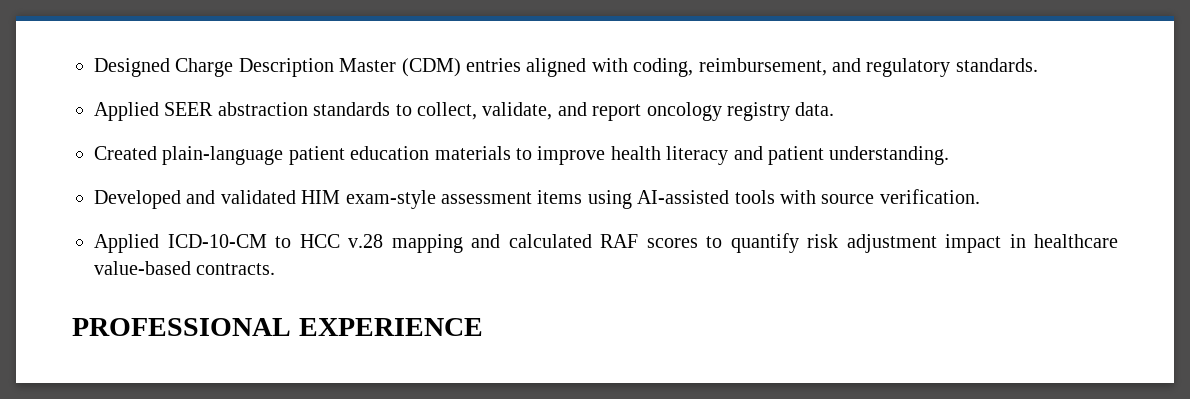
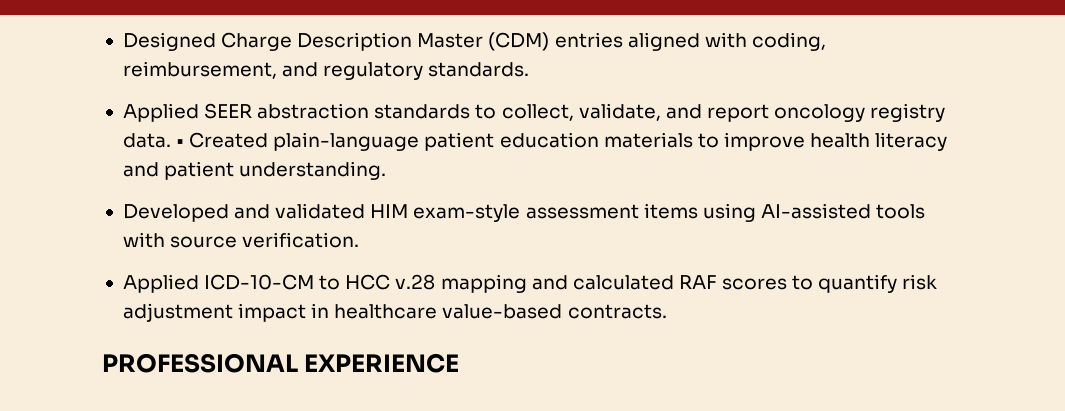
- Applied SEER abstraction standards to collect, validate, and report oncology registry data.
- Created plain-language patient education materials to improve health literacy and patient understanding.
+ Applied SEER abstraction standards to collect, validate, and report oncology registry data. • Created plain-language patient education materials to improve health literacy and patient understanding.

